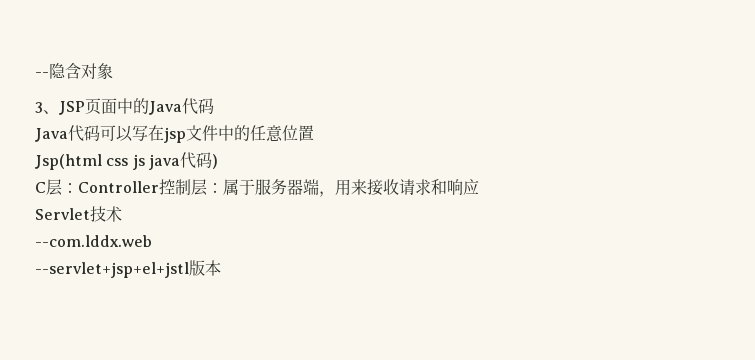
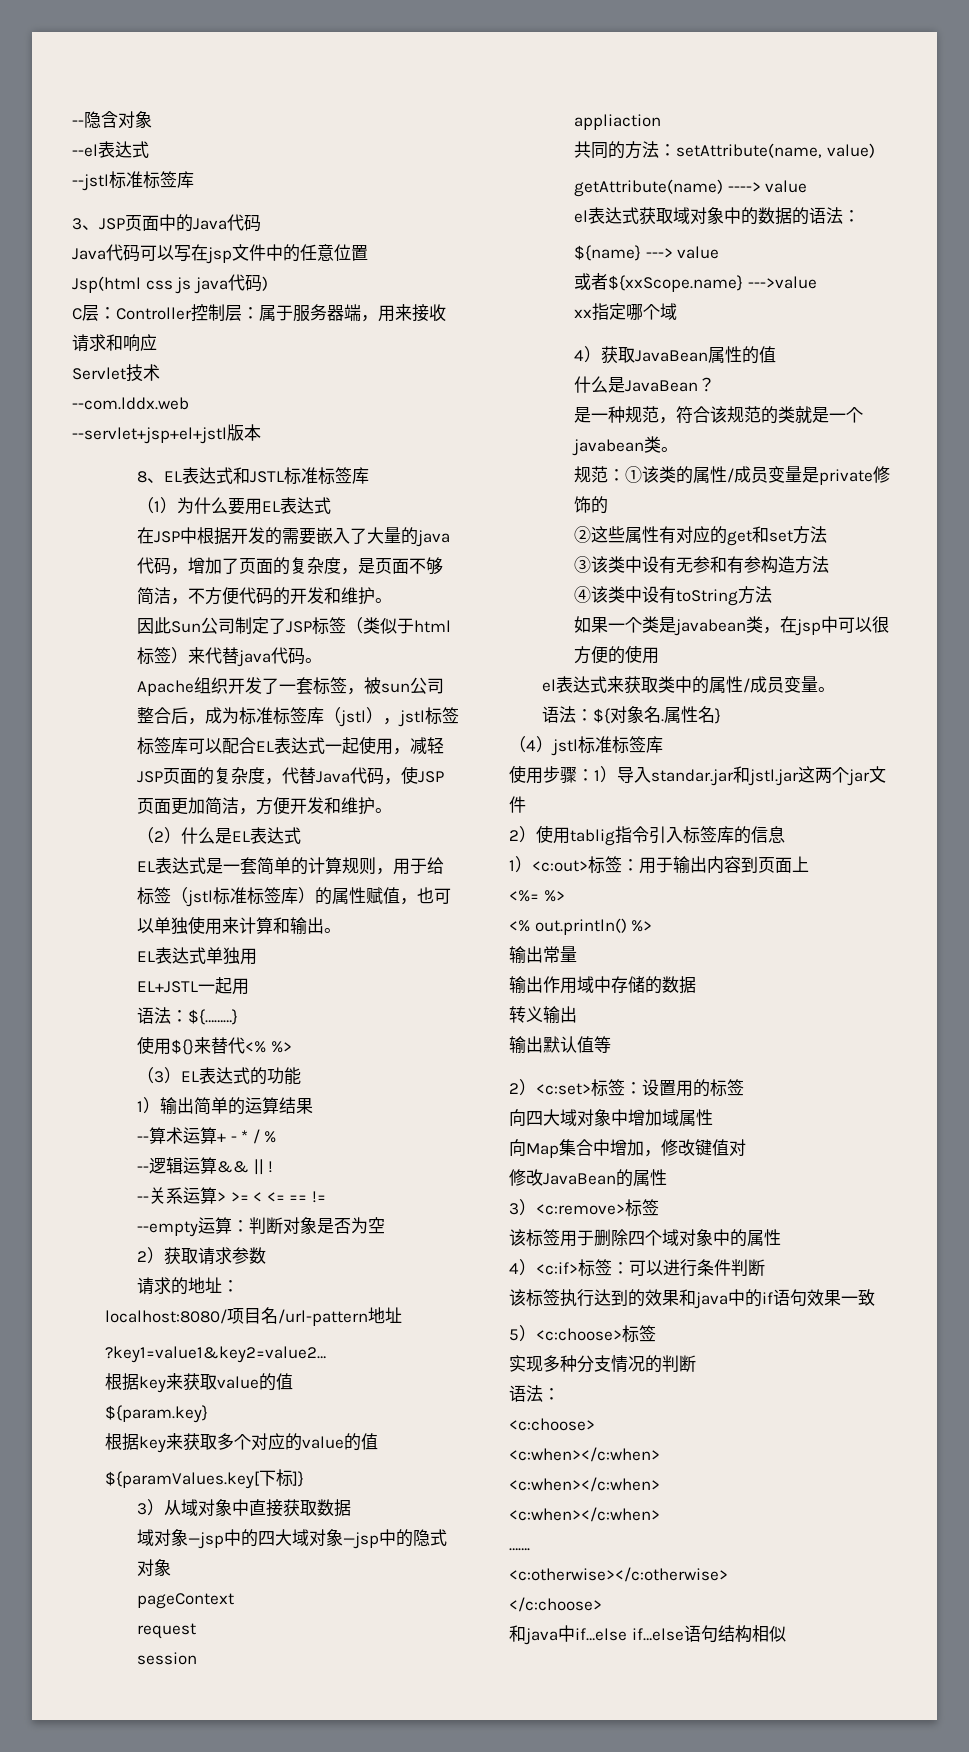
+ --el表达式
+ --jstl标准标签库
+ 8、EL表达式和JSTL标准标签库
+ （1）为什么要用EL表达式
+ 在JSP中根据开发的需要嵌入了大量的java代码，增加了页面的复杂度，是页面不够简洁，不方便代码的开发和维护。
+ 因此Sun公司制定了JSP标签（类似于html标签）来代替java代码。
+ Apache组织开发了一套标签，被sun公司整合后，成为标准标签库（jstl），jstl标签标签库可以配合EL表达式一起使用，减轻JSP页面的复杂度，代替Java代码，使JSP页面更加简洁，方便开发和维护。
+ （2）什么是EL表达式
+ EL表达式是一套简单的计算规则，用于给标签（jstl标准标签库）的属性赋值，也可以单独使用来计算和输出。
+ EL表达式单独用
+ EL+JSTL一起用
+ 语法：${………}
+ 使用${}来替代<% %>
+ （3）EL表达式的功能
+ 1）输出简单的运算结果
+ --算术运算+ - * / %
+ --逻辑运算&& || !
+ --关系运算> >= < <= == !=
+ --empty运算：判断对象是否为空
+ 2）获取请求参数
+ 请求的地址：
+ localhost:8080/项目名/url-pattern地址
+ ?key1=value1&key2=value2…
+ 根据key来获取value的值
+ ${param.key}
+ 根据key来获取多个对应的value的值
+ ${paramValues.key[下标]}
+ 3）从域对象中直接获取数据
+ 域对象—jsp中的四大域对象—jsp中的隐式对象
+ pageContext
+ request
+ session
+ appliaction
+ 共同的方法：setAttribute(name, value)
+ getAttribute(name) ----> value
+ el表达式获取域对象中的数据的语法：
+ ${name} ---> value
+ 或者${xxScope.name} --->value
+ xx指定哪个域
+ 4）获取JavaBean属性的值
+ 什么是JavaBean？
+ 是一种规范，符合该规范的类就是一个javabean类。
+ 规范：①该类的属性/成员变量是private修饰的
+ ②这些属性有对应的get和set方法
+ ③该类中设有无参和有参构造方法
+ ④该类中设有toString方法
+ 如果一个类是javabean类，在jsp中可以很方便的使用
+ el表达式来获取类中的属性/成员变量。
+ 语法：${对象名.属性名}
+ （4）jstl标准标签库
+ 使用步骤：1）导入standar.jar和jstl.jar这两个jar文件
+ 2）使用tablig指令引入标签库的信息
+ 1）<c:out>标签：用于输出内容到页面上
+ <%= %>
+ <% out.println() %>
+ 输出常量
+ 输出作用域中存储的数据
+ 转义输出
+ 输出默认值等
+ 2）<c:set>标签：设置用的标签
+ 向四大域对象中增加域属性
+ 向Map集合中增加，修改键值对
+ 修改JavaBean的属性
+ 3）<c:remove>标签
+ 该标签用于删除四个域对象中的属性
+ 4）<c:if>标签：可以进行条件判断
+ 该标签执行达到的效果和java中的if语句效果一致
+ 5）<c:choose>标签
+ 实现多种分支情况的判断
+ 语法：
+ <c:choose>
+ <c:when></c:when>
+ <c:when></c:when>
+ <c:when></c:when>
+ …….
+ <c:otherwise></c:otherwise>
+ </c:choose>
+ 和java中if…else if…else语句结构相似

